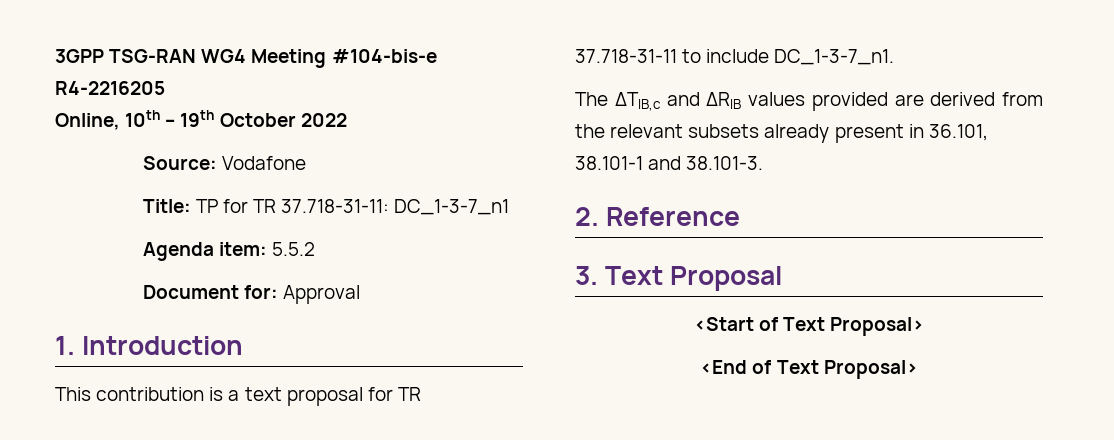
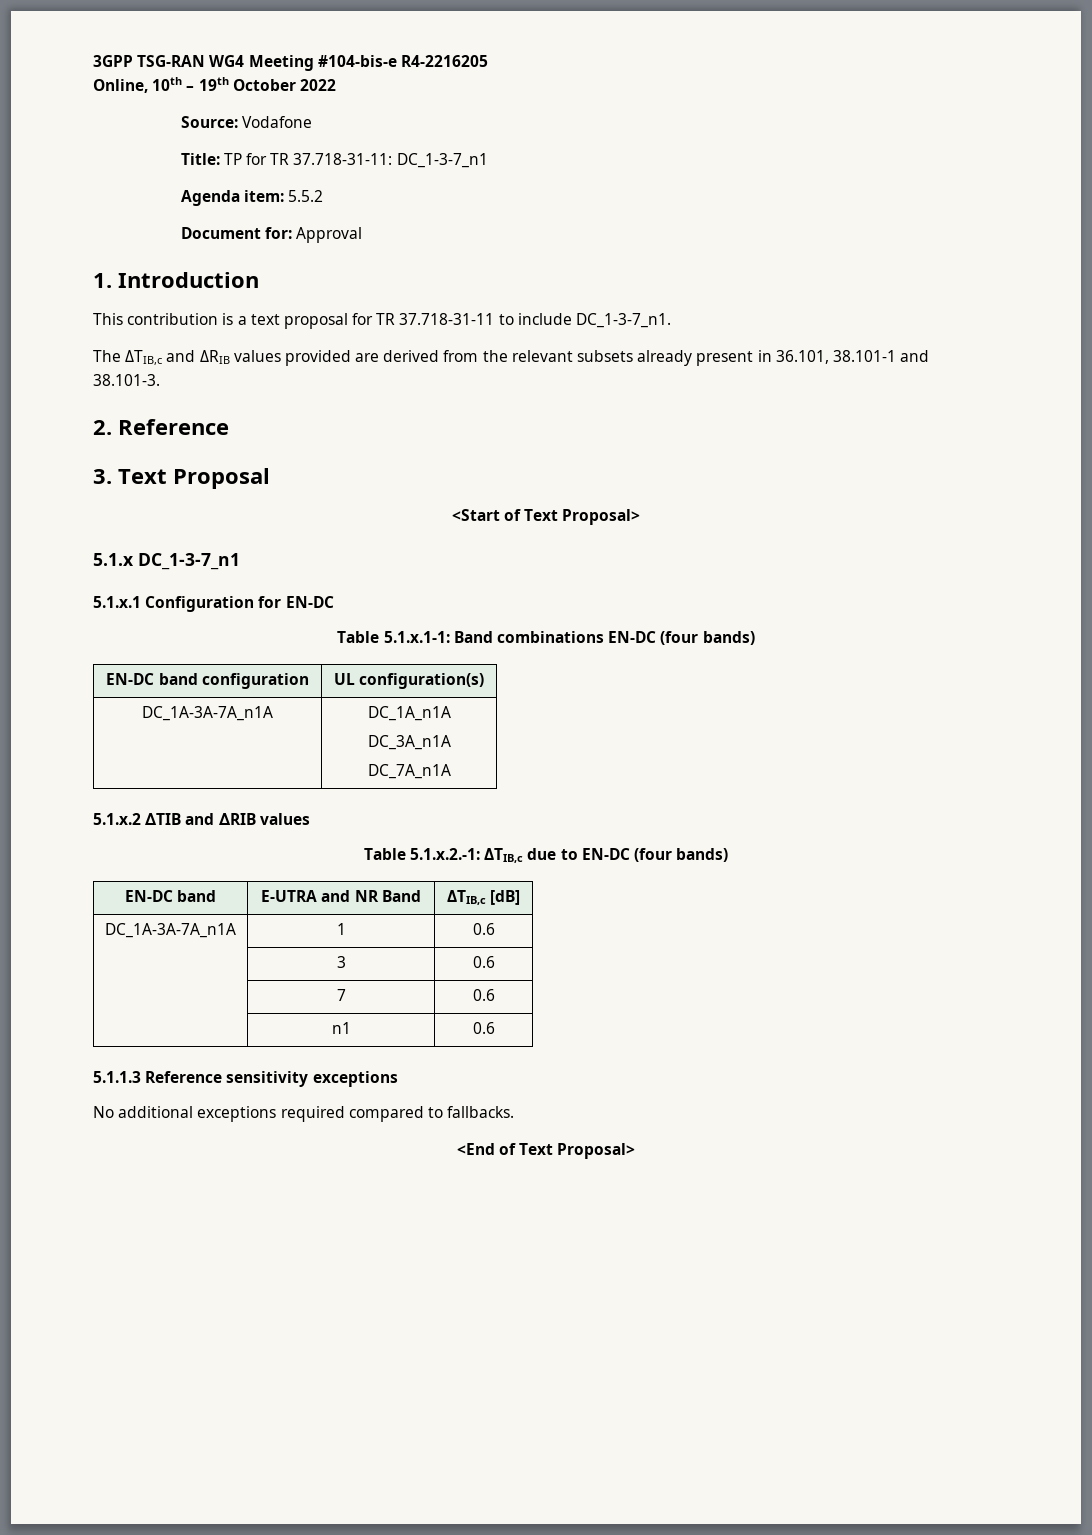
+ 5.1.x DC_1-3-7_n1
+ 5.1.x.1 Configuration for EN-DC
+ Table 5.1.x.1-1: Band combinations EN-DC (four bands)
+ EN-DC band configuration | UL configuration(s)
+ DC_1A-3A-7A_n1A | DC_1A_n1A
+ DC_3A_n1A
+ DC_7A_n1A
+ 5.1.x.2 ∆TIB and ∆RIB values
+ Table 5.1.x.2.-1: ΔTIB,c due to EN-DC (four bands)
+ EN-DC band | E-UTRA and NR Band | ΔTIB,c [dB]
+ DC_1A-3A-7A_n1A | 1 | 0.6
+ | 3 | 0.6
+ | 7 | 0.6
+ | n1 | 0.6
+ 5.1.1.3 Reference sensitivity exceptions
+ No additional exceptions required compared to fallbacks.

